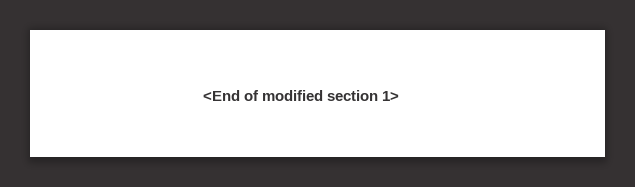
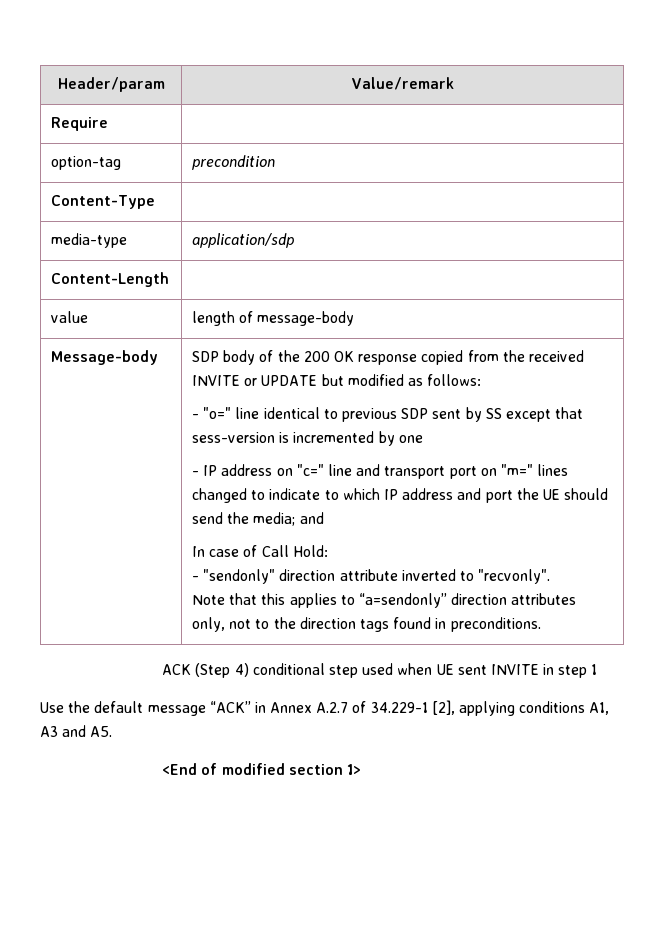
+ Header/param | Value/remark
+ Require |
+ option-tag | precondition
+ Content-Type |
+ media-type | application/sdp
+ Content-Length |
+ value | length of message-body
+ Message-body | SDP body of the 200 OK response copied from the received INVITE or UPDATE but modified as follows:
+ - "o=" line identical to previous SDP sent by SS except that sess-version is incremented by one
+ - IP address on "c=" line and transport port on "m=" lines changed to indicate to which IP address and port the UE should send the media; and
+ In case of Call Hold:
+ - "sendonly" direction attribute inverted to "recvonly".
+ Note that this applies to “a=sendonly” direction attributes only, not to the direction tags found in preconditions.
+ ACK (Step 4) conditional step used when UE sent INVITE in step 1
+ Use the default message “ACK” in Annex A.2.7 of 34.229-1 [2], applying conditions A1, A3 and A5.

